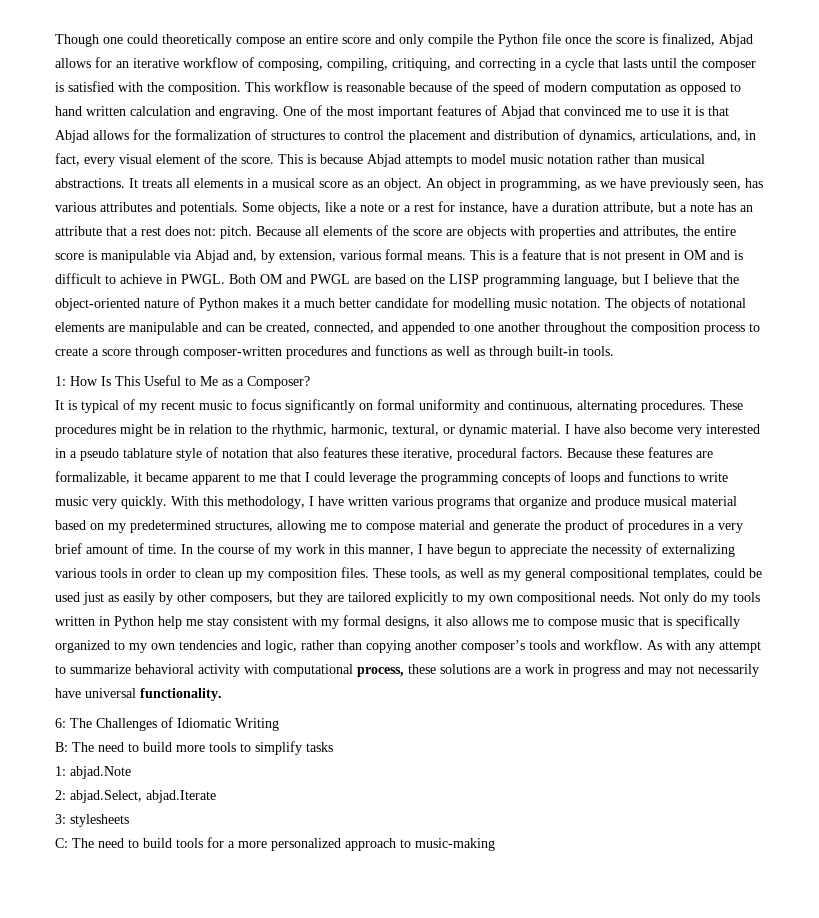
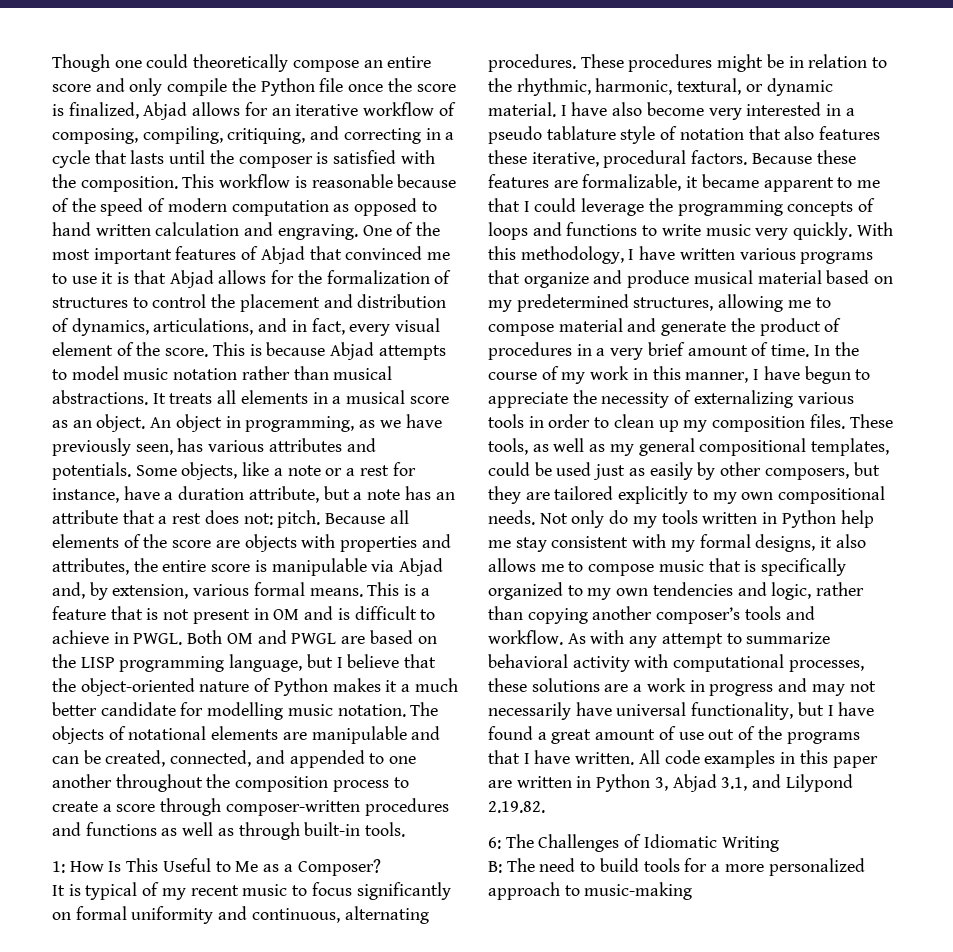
- One of the most important features of Abjad that convinced me to use it is that Abjad allows for the formalization of structures to control the placement and distribution of dynamics, articulations, and, in fact, every visual element of the score.
+ One of the most important features of Abjad that convinced me to use it is that Abjad allows for the formalization of structures to control the placement and distribution of dynamics, articulations, and in fact, every visual element of the score.
- As with any attempt to summarize behavioral activity with computational process, these solutions are a work in progress and may not necessarily have universal functionality.
+ As with any attempt to summarize behavioral activity with computational processes, these solutions are a work in progress and may not necessarily have universal functionality, but I have found a great amount of use out of the programs that I have written. All code examples in this paper are written in Python 3, Abjad 3.1, and Lilypond 2.19.82.
- B: The need to build more tools to simplify tasks
- 1: abjad.Note
- 2: abjad.Select, abjad.Iterate
- 3: stylesheets
- C: The need to build tools for a more personalized approach to music-making
+ B: The need to build tools for a more personalized approach to music-making

